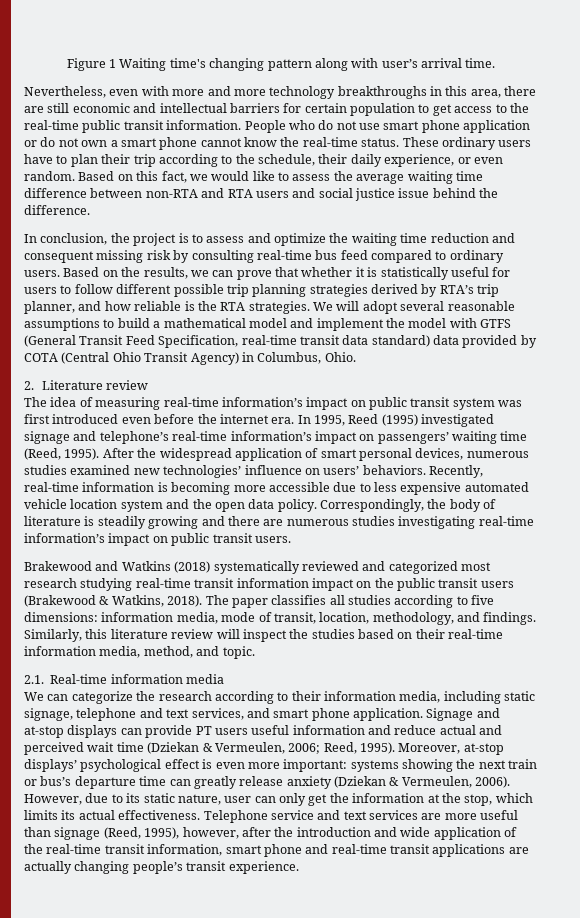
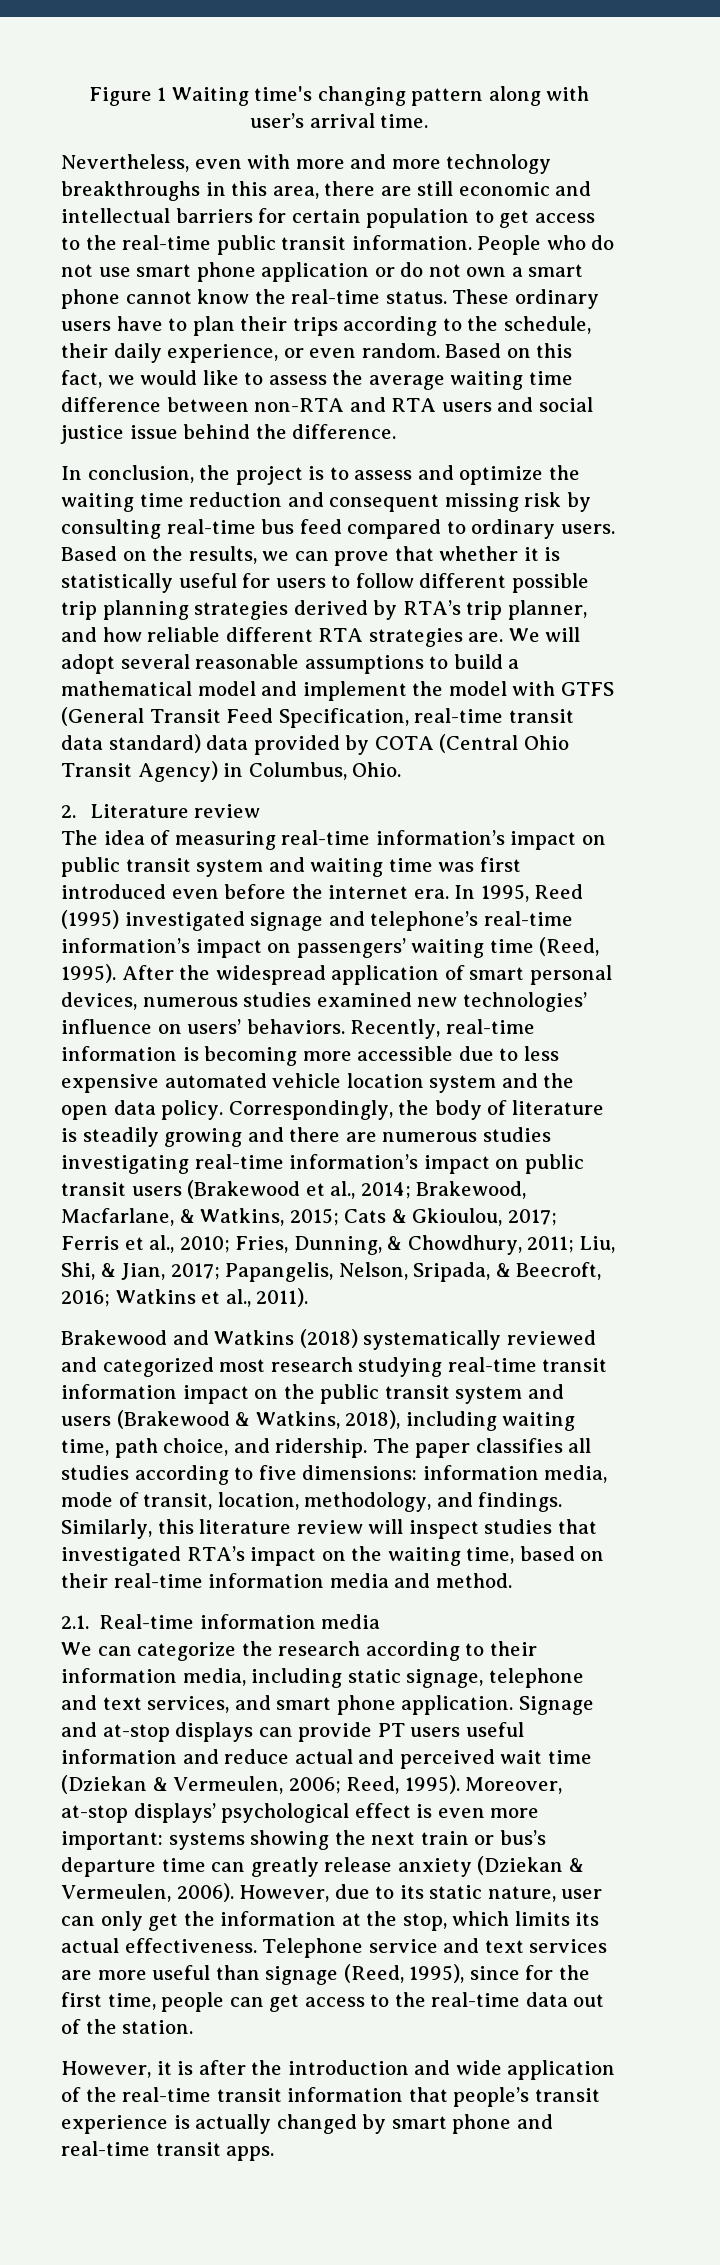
- These ordinary users have to plan their trip according to the schedule, their daily experience, or even random.
+ These ordinary users have to plan their trips according to the schedule, their daily experience, or even random.
- Based on the results, we can prove that whether it is statistically useful for users to follow different possible trip planning strategies derived by RTA’s trip planner, and how reliable is the RTA strategies.
+ Based on the results, we can prove that whether it is statistically useful for users to follow different possible trip planning strategies derived by RTA’s trip planner, and how reliable different RTA strategies are.
- The idea of measuring real-time information’s impact on public transit system was first introduced even before the internet era.
+ The idea of measuring real-time information’s impact on public transit system and waiting time was first introduced even before the internet era.
- Correspondingly, the body of literature is steadily growing and there are numerous studies investigating real-time information’s impact on public transit users.
+ Correspondingly, the body of literature is steadily growing and there are numerous studies investigating real-time information’s impact on public transit users (Brakewood et al., 2014; Brakewood, Macfarlane, & Watkins, 2015; Cats & Gkioulou, 2017; Ferris et al., 2010; Fries, Dunning, & Chowdhury, 2011; Liu, Shi, & Jian, 2017; Papangelis, Nelson, Sripada, & Beecroft, 2016; Watkins et al., 2011).
- Brakewood and Watkins (2018) systematically reviewed and categorized most research studying real-time transit information impact on the public transit users (Brakewood & Watkins, 2018).
+ Brakewood and Watkins (2018) systematically reviewed and categorized most research studying real-time transit information impact on the public transit system and users (Brakewood & Watkins, 2018), including waiting time, path choice, and ridership.
- Similarly, this literature review will inspect the studies based on their real-time information media, method, and topic.
+ Similarly, this literature review will inspect studies that investigated RTA’s impact on the waiting time, based on their real-time information media and method.
- Telephone service and text services are more useful than signage (Reed, 1995), however, after the introduction and wide application of the real-time transit information, smart phone and real-time transit applications are actually changing people’s transit experience.
+ Telephone service and text services are more useful than signage (Reed, 1995), since for the first time, people can get access to the real-time data out of the station.
+ However, it is after the introduction and wide application of the real-time transit information that people’s transit experience is actually changed by smart phone and real-time transit apps.

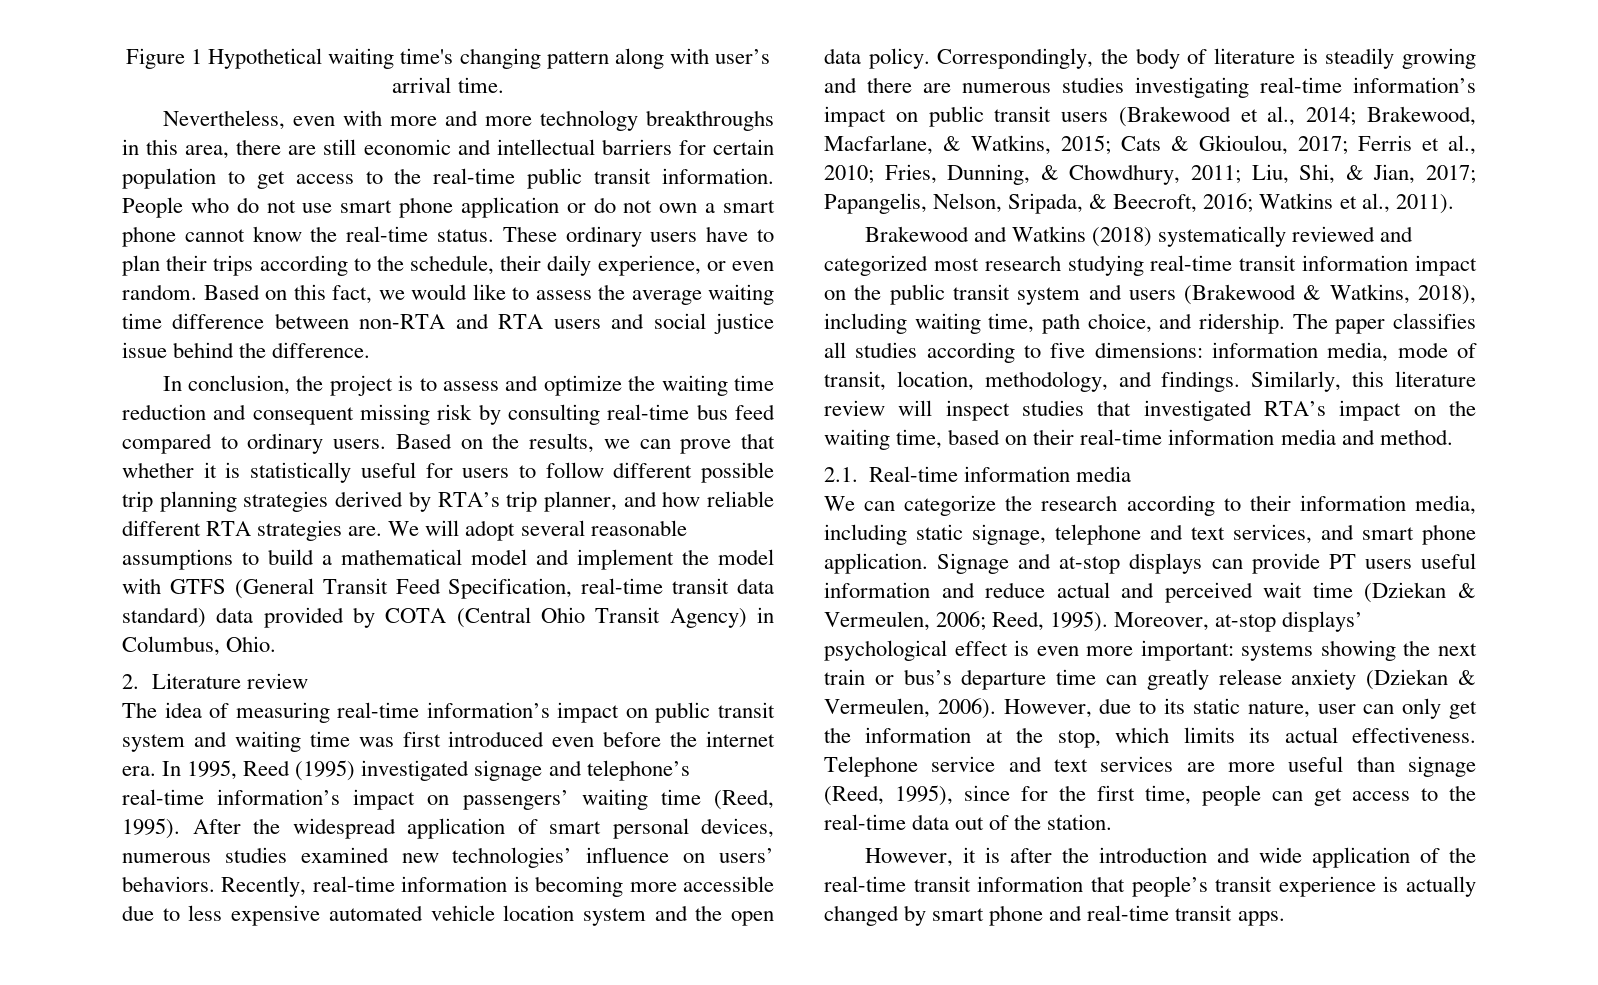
- Figure 1 Waiting time's changing pattern along with user’s arrival time.
+ Figure 1 Hypothetical waiting time's changing pattern along with user’s arrival time.

